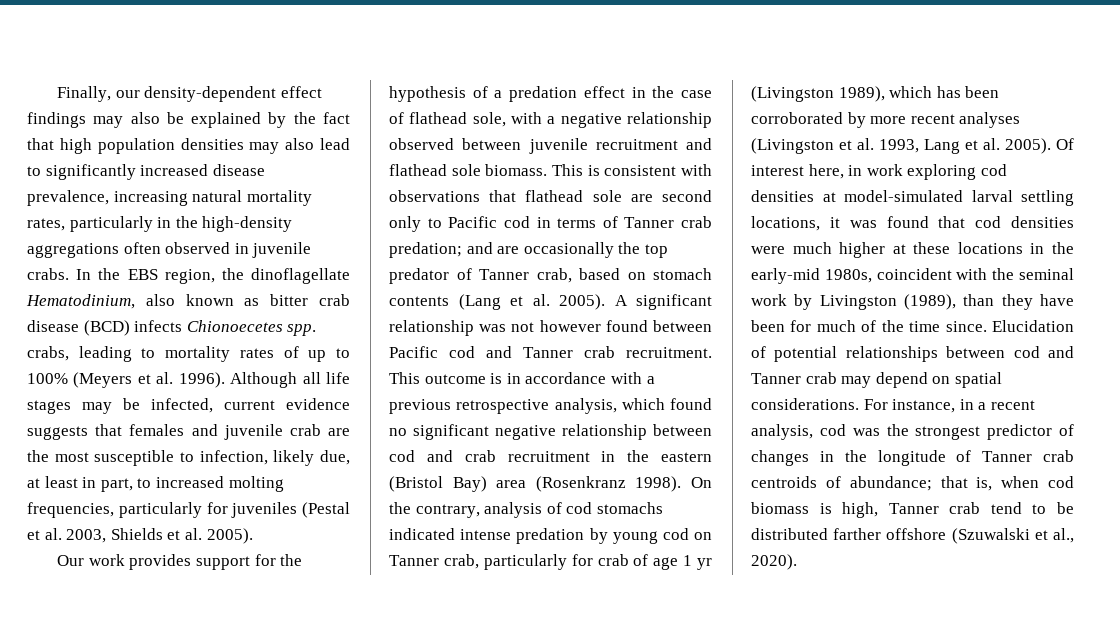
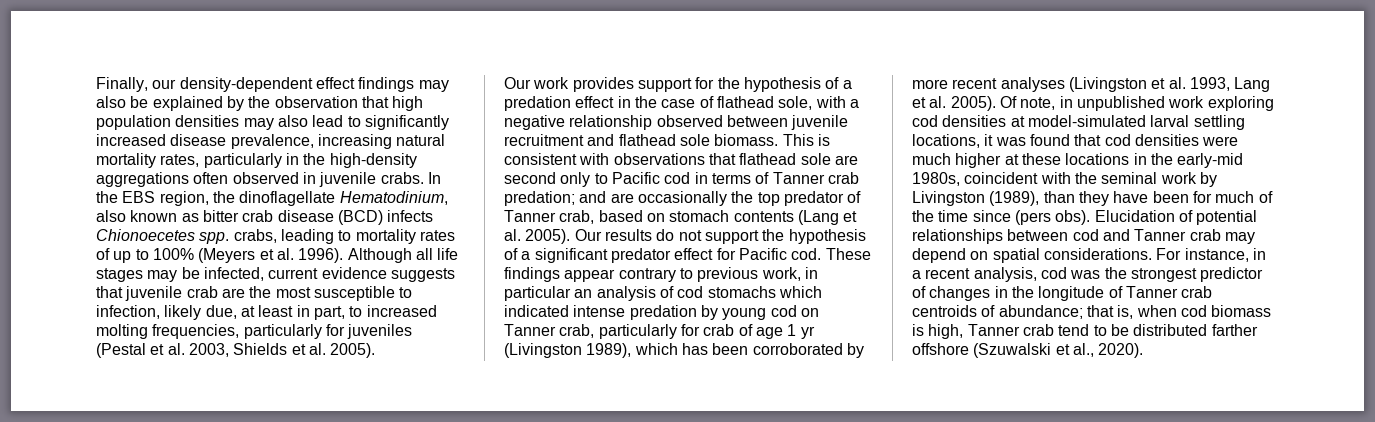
- Finally, our density-dependent effect findings may also be explained by the fact that high population densities may also lead to significantly increased disease prevalence, increasing natural mortality rates, particularly in the high-density aggregations often observed in juvenile crabs.
+ Finally, our density-dependent effect findings may also be explained by the observation that high population densities may also lead to significantly increased disease prevalence, increasing natural mortality rates, particularly in the high-density aggregations often observed in juvenile crabs.
- Although all life stages may be infected, current evidence suggests that females and juvenile crab are the most susceptible to infection, likely due, at least in part, to increased molting frequencies, particularly for juveniles (Pestal et al. 2003, Shields et al. 2005).
+ Although all life stages may be infected, current evidence suggests that juvenile crab are the most susceptible to infection, likely due, at least in part, to increased molting frequencies, particularly for juveniles (Pestal et al. 2003, Shields et al. 2005).
- A significant relationship was not however found between Pacific cod and Tanner crab recruitment. This outcome is in accordance with a previous retrospective analysis, which found no significant negative relationship between cod and crab recruitment in the eastern (Bristol Bay) area (Rosenkranz 1998). On the contrary, analysis of cod stomachs indicated intense predation by young cod on Tanner crab, particularly for crab of age 1 yr (Livingston 1989), which has been corroborated by more recent analyses (Livingston et al. 1993, Lang et al. 2005).
+ Our results do not support the hypothesis of a significant predator effect for Pacific cod. These findings appear contrary to previous work, in particular an analysis of cod stomachs which indicated intense predation by young cod on Tanner crab, particularly for crab of age 1 yr (Livingston 1989), which has been corroborated by more recent analyses (Livingston et al. 1993, Lang et al. 2005).
- Of interest here, in work exploring cod densities at model-simulated larval settling locations, it was found that cod densities were much higher at these locations in the early-mid 1980s, coincident with the seminal work by Livingston (1989), than they have been for much of the time since.
+ Of note, in unpublished work exploring cod densities at model-simulated larval settling locations, it was found that cod densities were much higher at these locations in the early-mid 1980s, coincident with the seminal work by Livingston (1989), than they have been for much of the time since (pers obs).

